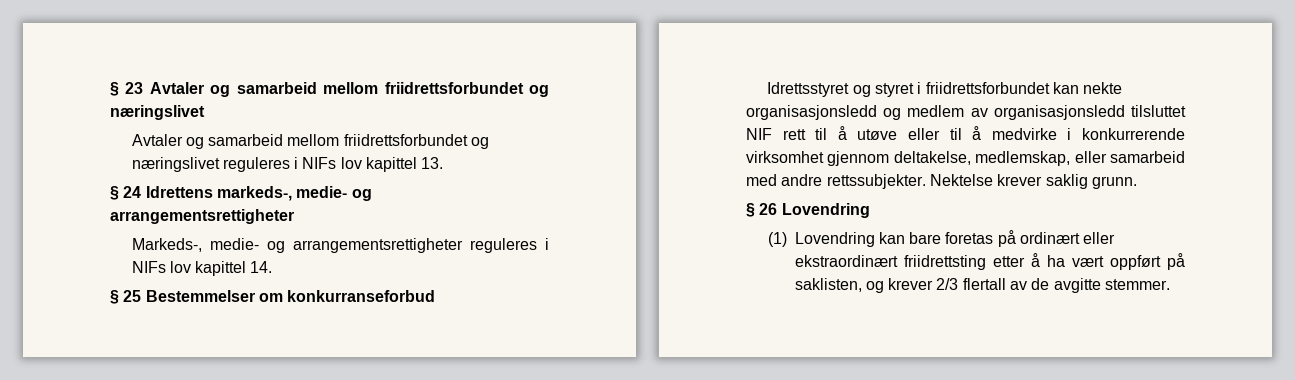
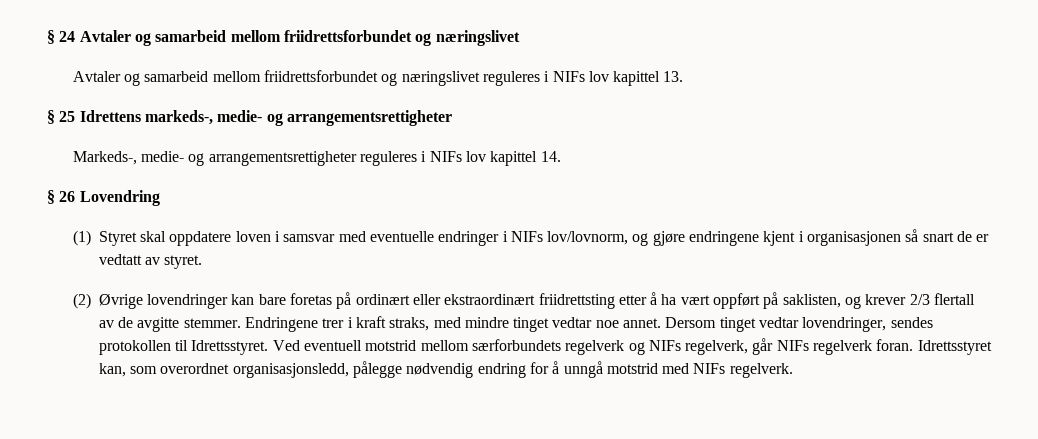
- § 23 Avtaler og samarbeid mellom friidrettsforbundet og næringslivet
+ § 24 Avtaler og samarbeid mellom friidrettsforbundet og næringslivet
- § 24 Idrettens markeds-, medie- og arrangementsrettigheter
+ § 25 Idrettens markeds-, medie- og arrangementsrettigheter
- § 25 Bestemmelser om konkurranseforbud
- Idrettsstyret og styret i friidrettsforbundet kan nekte organisasjonsledd og medlem av organisasjonsledd tilsluttet NIF rett til å utøve eller til å medvirke i konkurrerende virksomhet gjennom deltakelse, medlemskap, eller samarbeid med andre rettssubjekter. Nektelse krever saklig grunn.
  § 26 Lovendring
- (1) Lovendring kan bare foretas på ordinært eller ekstraordinært friidrettsting etter å ha vært oppført på saklisten, og krever 2/3 flertall av de avgitte stemmer.
+ (1) Styret skal oppdatere loven i samsvar med eventuelle endringer i NIFs lov/lovnorm, og gjøre endringene kjent i organisasjonen så snart de er vedtatt av styret.
+ (2) Øvrige lovendringer kan bare foretas på ordinært eller ekstraordinært friidrettsting etter å ha vært oppført på saklisten, og krever 2/3 flertall av de avgitte stemmer.
+ Endringene trer i kraft straks, med mindre tinget vedtar noe annet. Dersom tinget vedtar lovendringer, sendes protokollen til Idrettsstyret. Ved eventuell motstrid mellom særforbundets regelverk og NIFs regelverk, går NIFs regelverk foran. Idrettsstyret kan, som overordnet organisasjonsledd, pålegge nødvendig endring for å unngå motstrid med NIFs regelverk.

